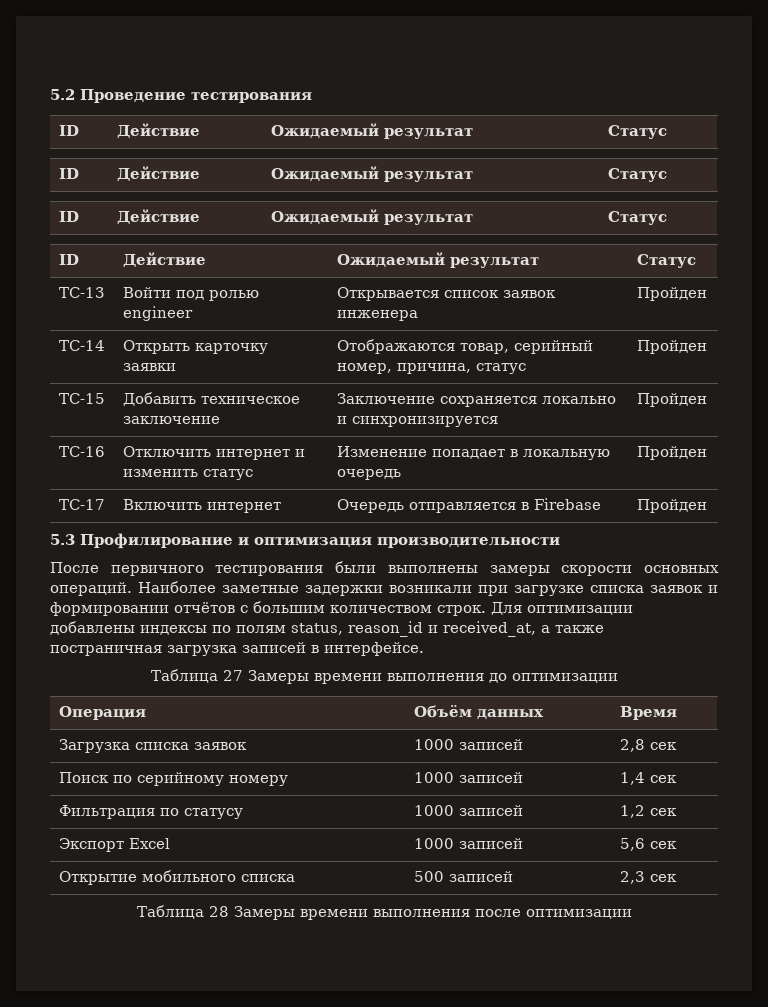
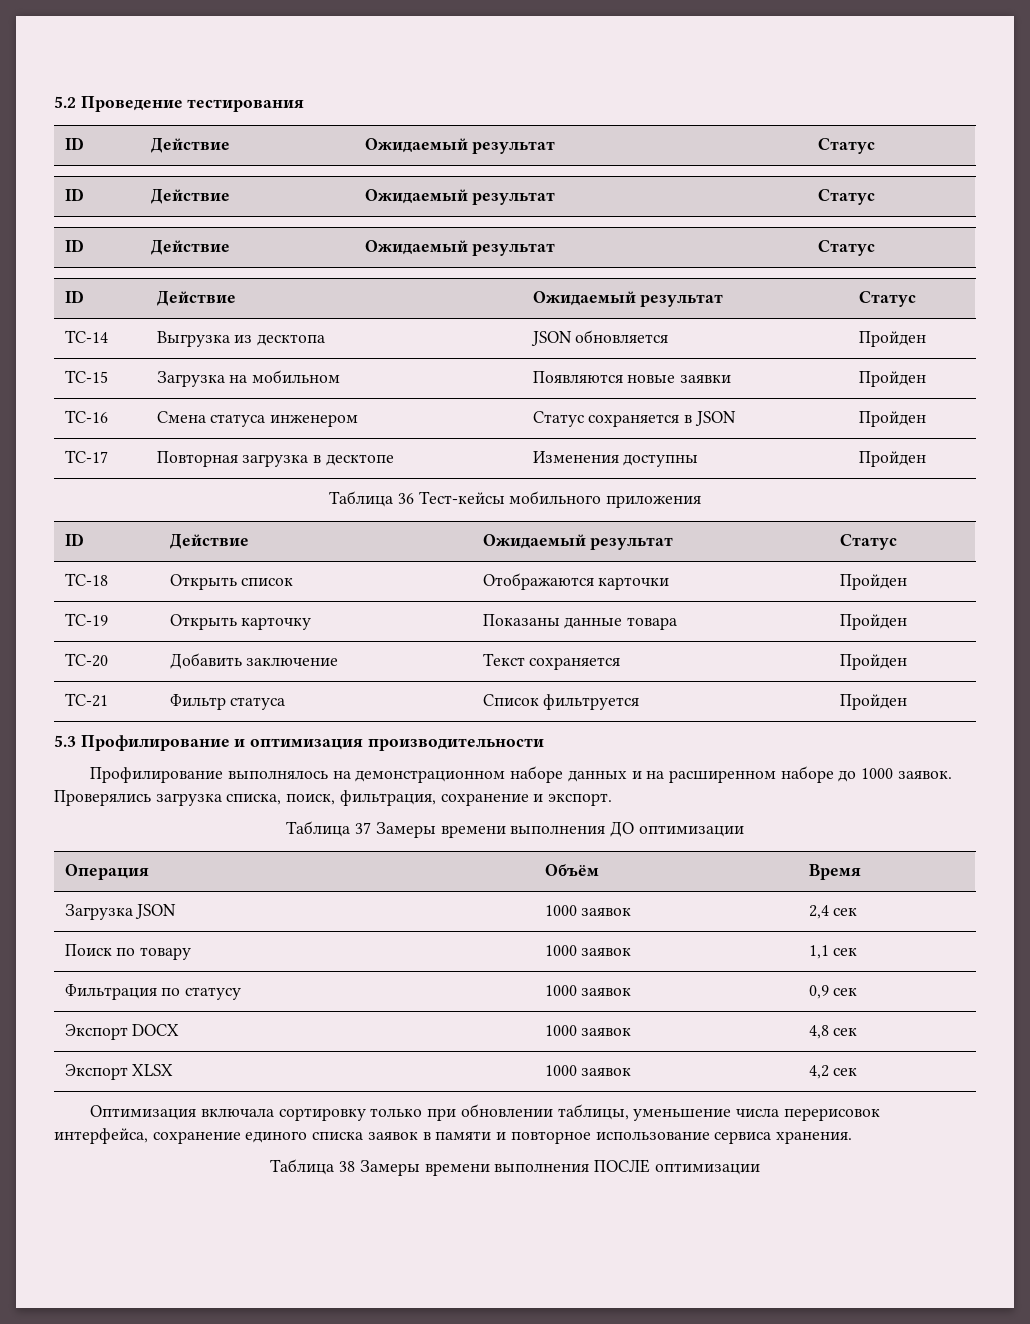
- TC-13 | Войти под ролью engineer | Открывается список заявок инженера | Пройден
- TC-14 | Открыть карточку заявки | Отображаются товар, серийный номер, причина, статус | Пройден
- TC-15 | Добавить техническое заключение | Заключение сохраняется локально и синхронизируется | Пройден
- TC-16 | Отключить интернет и изменить статус | Изменение попадает в локальную очередь | Пройден
- TC-17 | Включить интернет | Очередь отправляется в Firebase | Пройден
+ TC-14 | Выгрузка из десктопа | JSON обновляется | Пройден
+ TC-15 | Загрузка на мобильном | Появляются новые заявки | Пройден
+ TC-16 | Смена статуса инженером | Статус сохраняется в JSON | Пройден
+ TC-17 | Повторная загрузка в десктопе | Изменения доступны | Пройден
+ Таблица 36 Тест-кейсы мобильного приложения
+ ID | Действие | Ожидаемый результат | Статус
+ TC-18 | Открыть список | Отображаются карточки | Пройден
+ TC-19 | Открыть карточку | Показаны данные товара | Пройден
+ TC-20 | Добавить заключение | Текст сохраняется | Пройден
+ TC-21 | Фильтр статуса | Список фильтруется | Пройден
- После первичного тестирования были выполнены замеры скорости основных операций. Наиболее заметные задержки возникали при загрузке списка заявок и формировании отчётов с большим количеством строк. Для оптимизации добавлены индексы по полям status, reason_id и received_at, а также постраничная загрузка записей в интерфейсе.
- Таблица 27 Замеры времени выполнения до оптимизации
+ Профилирование выполнялось на демонстрационном наборе данных и на расширенном наборе до 1000 заявок. Проверялись загрузка списка, поиск, фильтрация, сохранение и экспорт.
+ Таблица 37 Замеры времени выполнения ДО оптимизации
- Операция | Объём данных | Время
+ Операция | Объём | Время
- Загрузка списка заявок | 1000 записей | 2,8 сек
+ Загрузка JSON | 1000 заявок | 2,4 сек
- Поиск по серийному номеру | 1000 записей | 1,4 сек
+ Поиск по товару | 1000 заявок | 1,1 сек
- Фильтрация по статусу | 1000 записей | 1,2 сек
- Экспорт Excel | 1000 записей | 5,6 сек
- Открытие мобильного списка | 500 записей | 2,3 сек
- Таблица 28 Замеры времени выполнения после оптимизации
+ Фильтрация по статусу | 1000 заявок | 0,9 сек
+ Экспорт DOCX | 1000 заявок | 4,8 сек
+ Экспорт XLSX | 1000 заявок | 4,2 сек
+ Оптимизация включала сортировку только при обновлении таблицы, уменьшение числа перерисовок интерфейса, сохранение единого списка заявок в памяти и повторное использование сервиса хранения.
+ Таблица 38 Замеры времени выполнения ПОСЛЕ оптимизации

